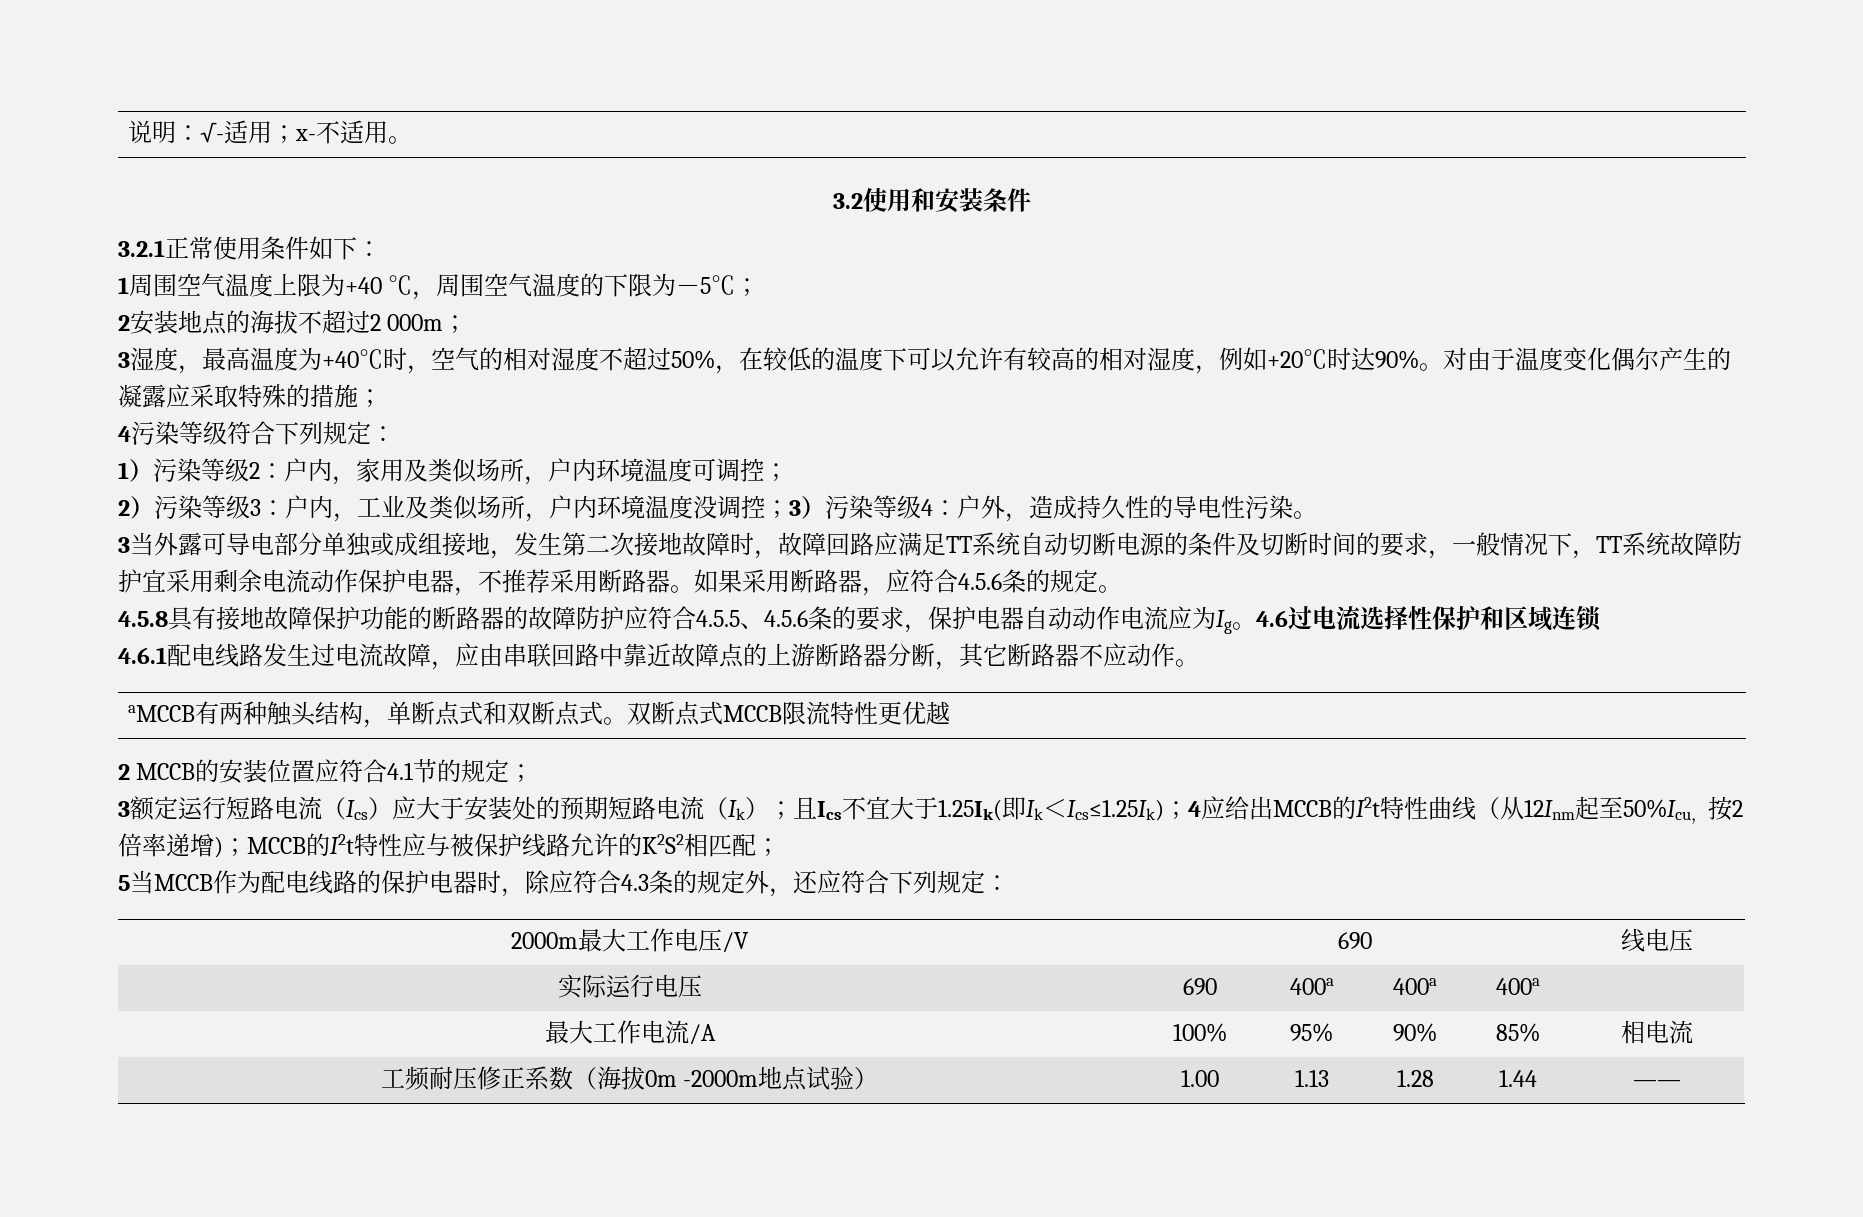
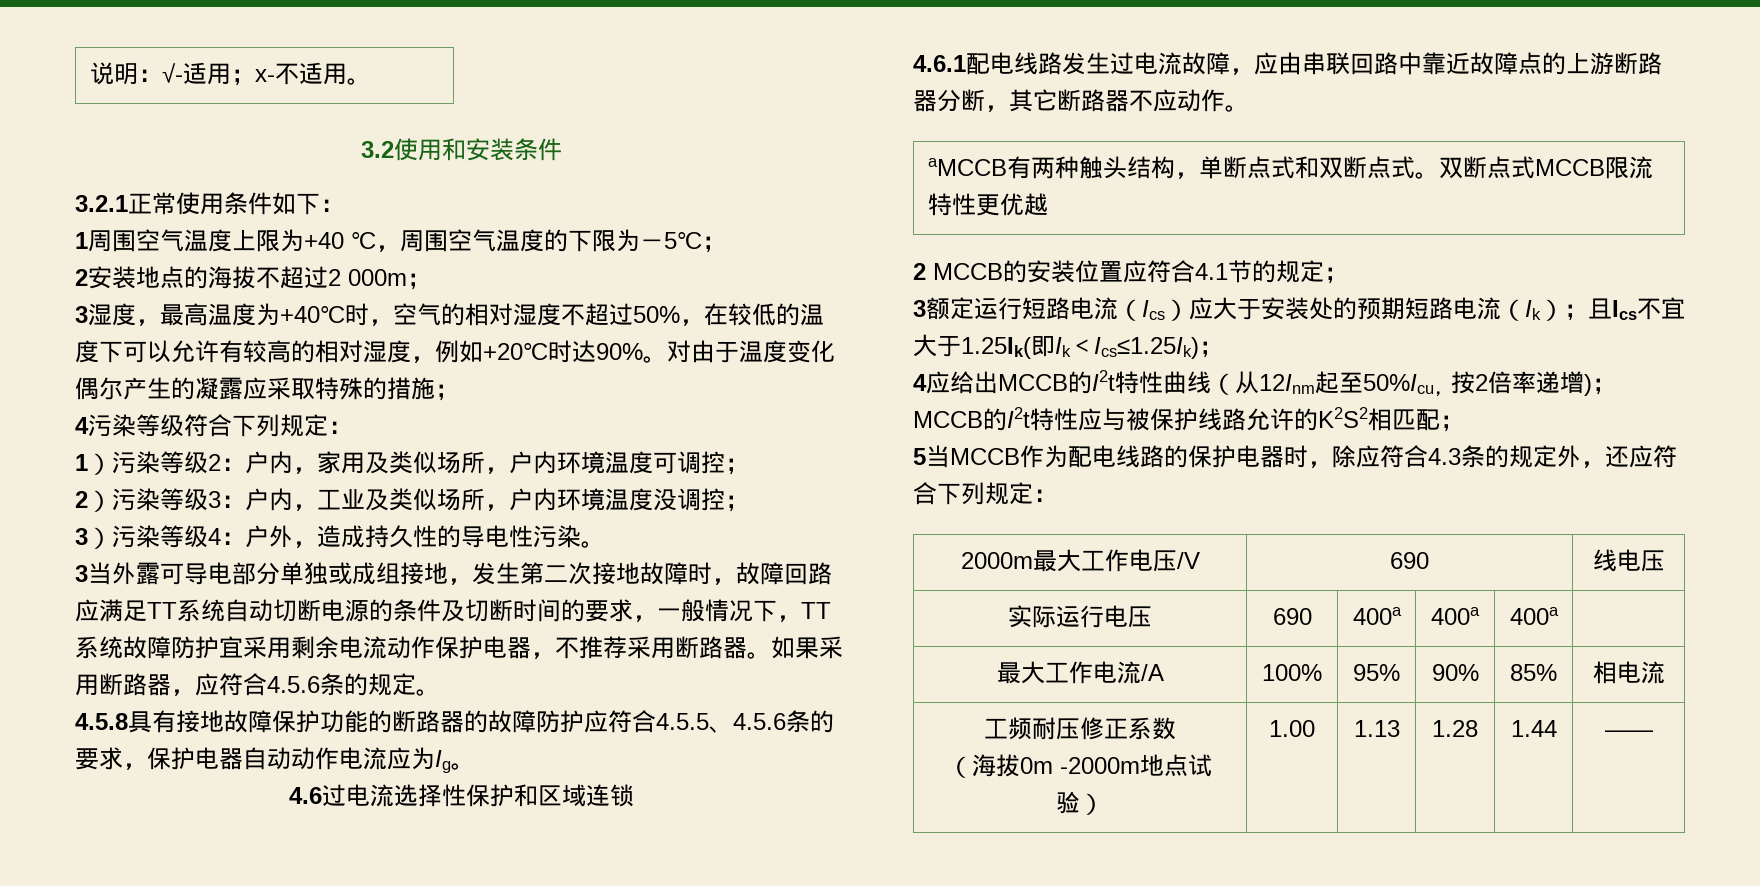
- 2）污染等级3：户内，工业及类似场所，户内环境温度没调控；3）污染等级4：户外，造成持久性的导电性污染。
+ 2）污染等级3：户内，工业及类似场所，户内环境温度没调控；
+ 3）污染等级4：户外，造成持久性的导电性污染。
- 4.5.8具有接地故障保护功能的断路器的故障防护应符合4.5.5、4.5.6条的要求，保护电器自动动作电流应为Ig。4.6过电流选择性保护和区域连锁
+ 4.5.8具有接地故障保护功能的断路器的故障防护应符合4.5.5、4.5.6条的要求，保护电器自动动作电流应为Ig。
+ 4.6过电流选择性保护和区域连锁
- 3额定运行短路电流（Ics）应大于安装处的预期短路电流（Ik）；且Ics不宜大于1.25Ik(即Ik＜Ics≤1.25Ik)；4应给出MCCB的I2t特性曲线（从12Inm起至50%Icu，按2倍率递增)；MCCB的I2t特性应与被保护线路允许的K2S2相匹配；
+ 3额定运行短路电流（Ics）应大于安装处的预期短路电流（Ik）；且Ics不宜大于1.25Ik(即Ik＜Ics≤1.25Ik)；
+ 4应给出MCCB的I2t特性曲线（从12Inm起至50%Icu，按2倍率递增)；MCCB的I2t特性应与被保护线路允许的K2S2相匹配；
- 工频耐压修正系数（海拔0m -2000m地点试验） | 1.00 | 1.13 | 1.28 | 1.44 | ——
+ 工频耐压修正系数
+ （海拔0m -2000m地点试验） | 1.00 | 1.13 | 1.28 | 1.44 | ——

